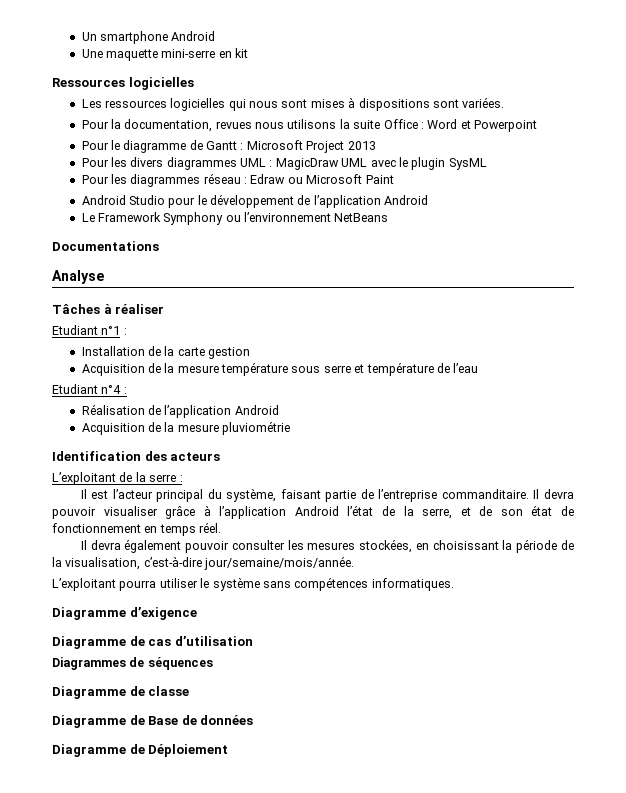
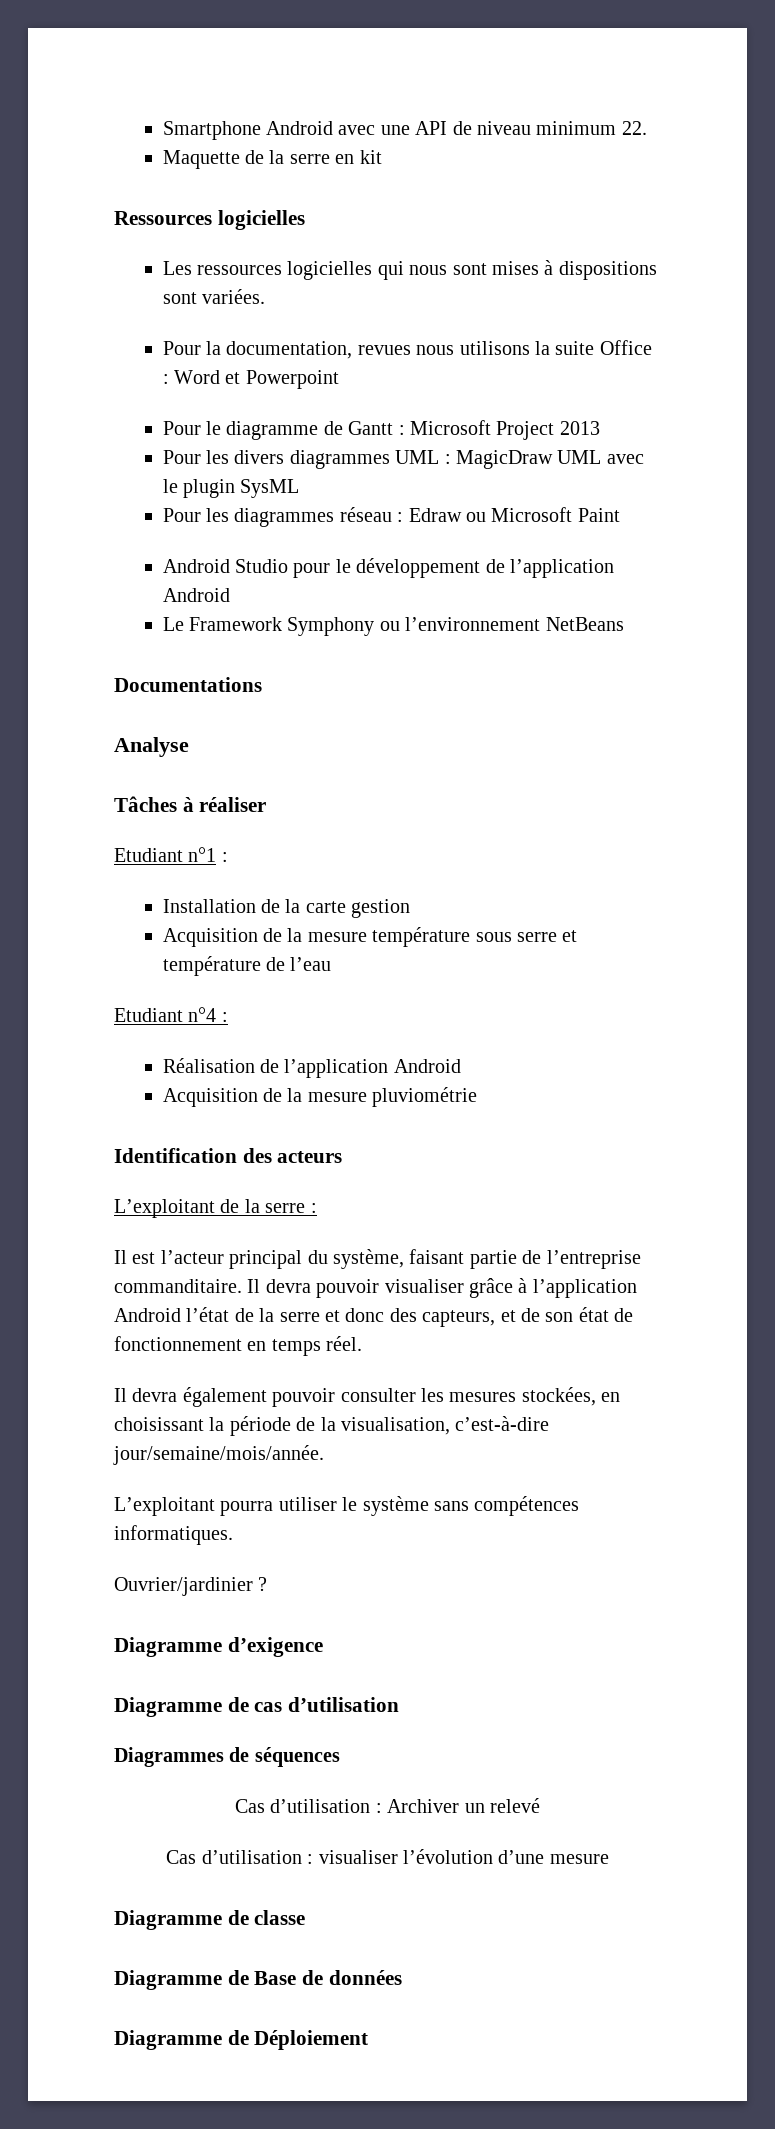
- Un smartphone Android
- Une maquette mini-serre en kit
+ Smartphone Android avec une API de niveau minimum 22.
+ Maquette de la serre en kit
- Il devra pouvoir visualiser grâce à l’application Android l’état de la serre, et de son état de fonctionnement en temps réel.
+ Il devra pouvoir visualiser grâce à l’application Android l’état de la serre et donc des capteurs, et de son état de fonctionnement en temps réel.
+ Ouvrier/jardinier ?
+ Cas d’utilisation : Archiver un relevé
+ Cas d’utilisation : visualiser l’évolution d’une mesure

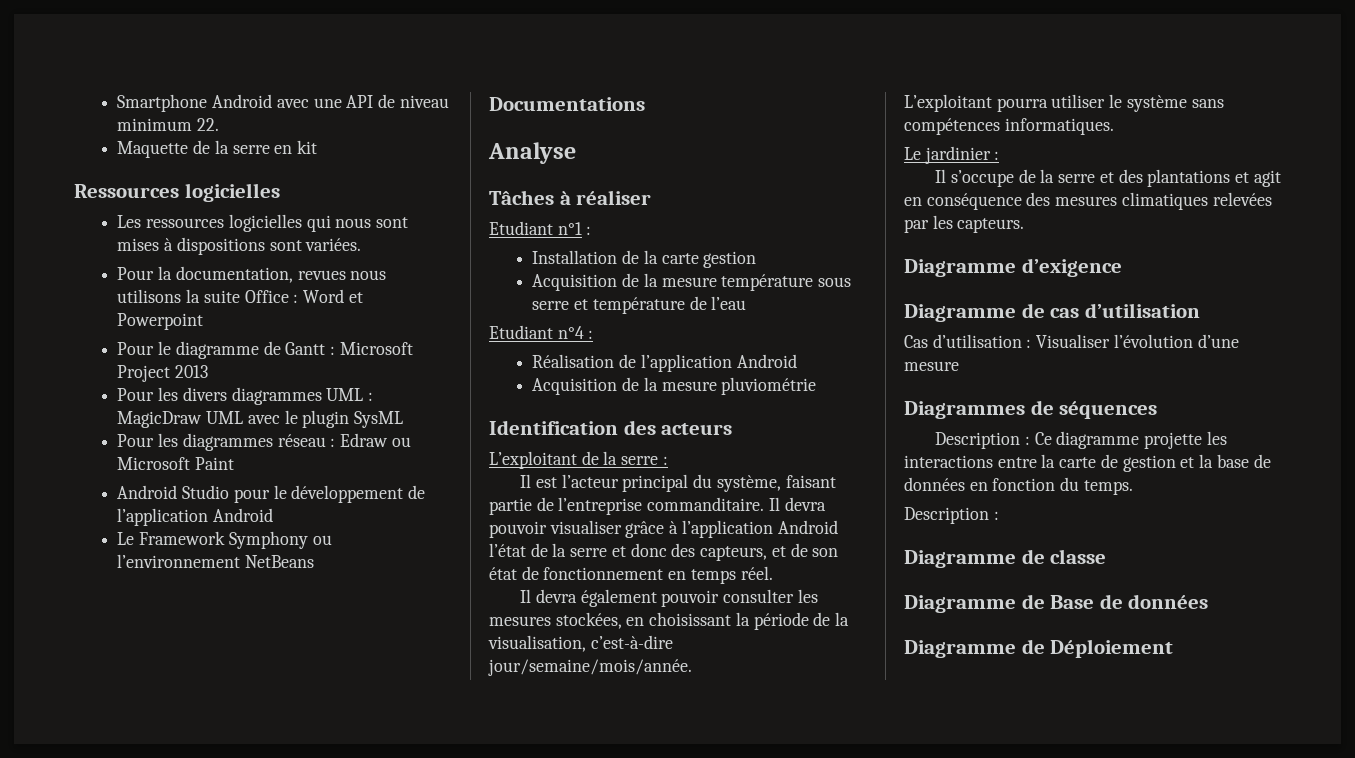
- Ouvrier/jardinier ?
+ Le jardinier :
+ Il s’occupe de la serre et des plantations et agit en conséquence des mesures climatiques relevées par les capteurs.
+ Cas d’utilisation : Visualiser l’évolution d’une mesure
  Diagrammes de séquences
- Cas d’utilisation : Archiver un relevé
- Cas d’utilisation : visualiser l’évolution d’une mesure
+ Description : Ce diagramme projette les interactions entre la carte de gestion et la base de données en fonction du temps.
+ Description :

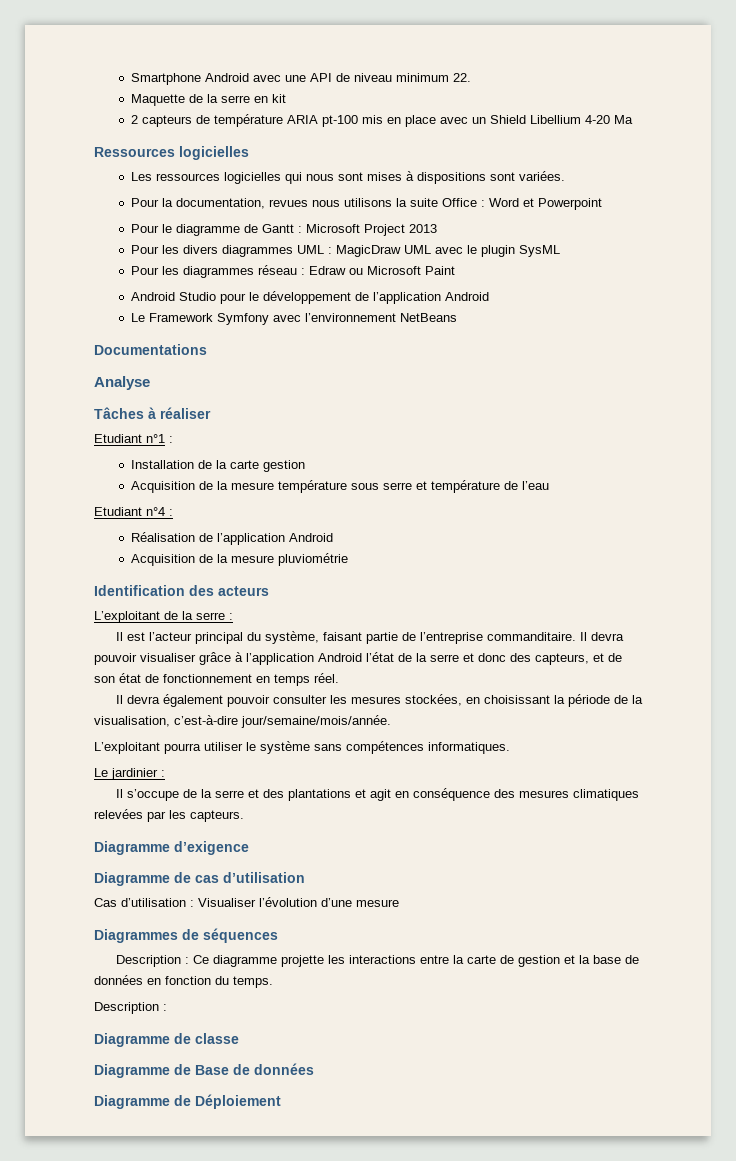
+ 2 capteurs de température ARIA pt-100 mis en place avec un Shield Libellium 4-20 Ma
- Le Framework Symphony ou l’environnement NetBeans
+ Le Framework Symfony avec l’environnement NetBeans

